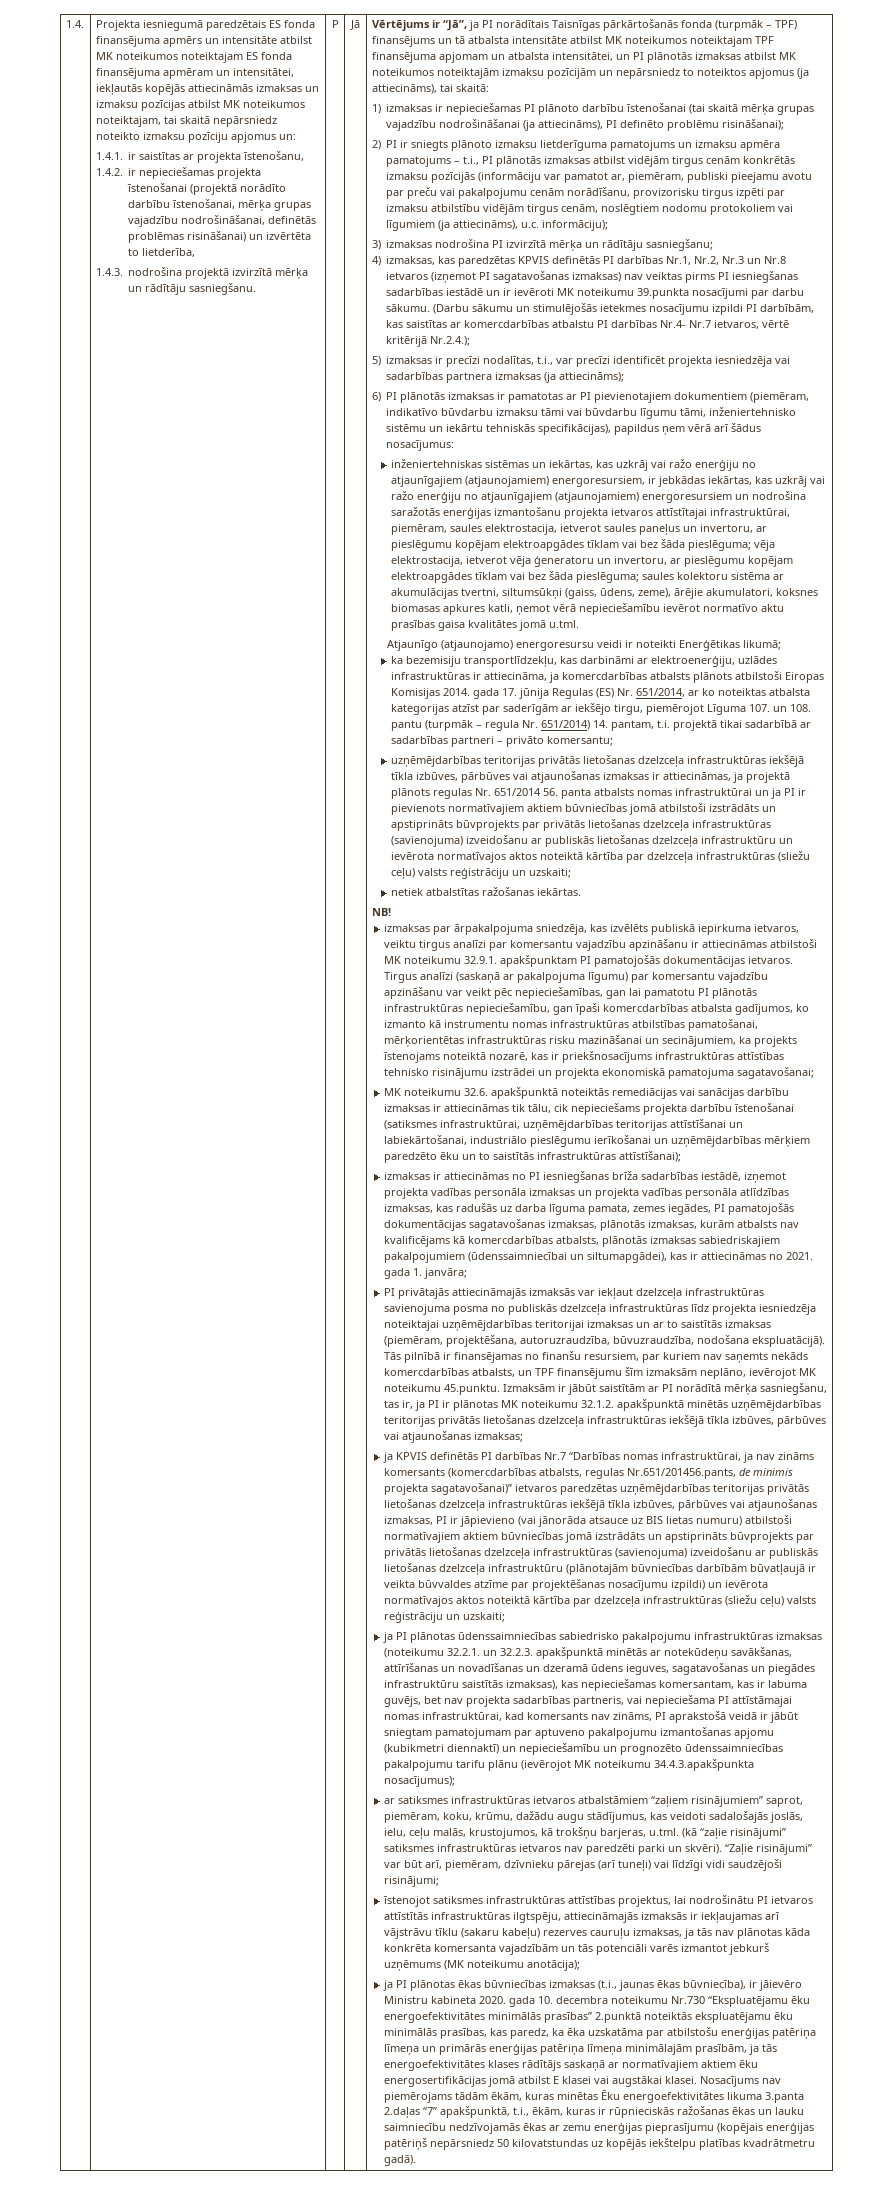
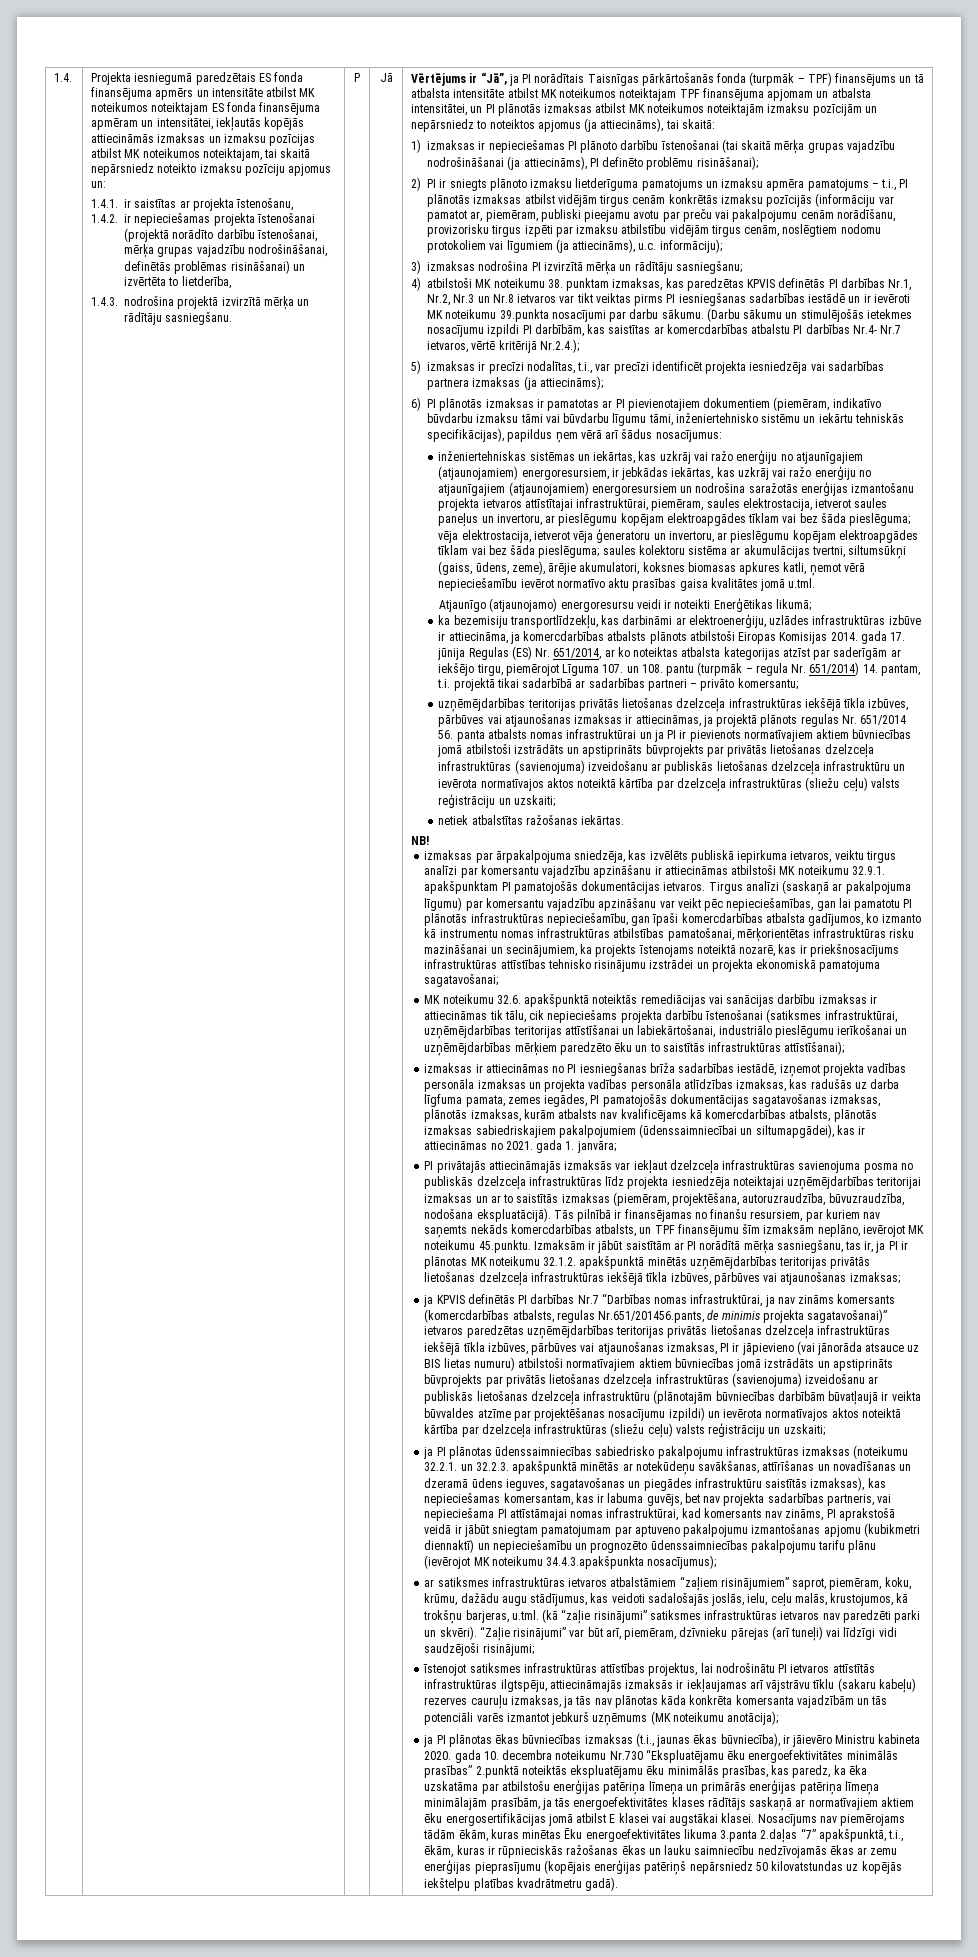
- 4) izmaksas, kas paredzētas KPVIS definētās PI darbības Nr.1, Nr.2, Nr.3 un Nr.8 ietvaros (izņemot PI sagatavošanas izmaksas) nav veiktas pirms PI iesniegšanas sadarbības iestādē un ir ievēroti MK noteikumu 39.punkta nosacījumi par darbu sākumu.
+ 4) atbilstoši MK noteikumu 38. punktam izmaksas, kas paredzētas KPVIS definētās PI darbības Nr.1, Nr.2, Nr.3 un Nr.8 ietvaros var tikt veiktas pirms PI iesniegšanas sadarbības iestādē un ir ievēroti MK noteikumu 39.punkta nosacījumi par darbu sākumu.
- ka bezemisiju transportlīdzekļu, kas darbināmi ar elektroenerģiju, uzlādes infrastruktūras ir attiecināma, ja komercdarbības atbalsts plānots atbilstoši Eiropas Komisijas 2014. gada 17. jūnija Regulas (ES) Nr. 651/2014, ar ko noteiktas atbalsta kategorijas atzīst par saderīgām ar iekšējo tirgu, piemērojot Līguma 107. un 108. pantu (turpmāk – regula Nr. 651/2014) 14. pantam, t.i. projektā tikai sadarbībā ar sadarbības partneri – privāto komersantu;
+ ka bezemisiju transportlīdzekļu, kas darbināmi ar elektroenerģiju, uzlādes infrastruktūras izbūve ir attiecināma, ja komercdarbības atbalsts plānots atbilstoši Eiropas Komisijas 2014. gada 17. jūnija Regulas (ES) Nr. 651/2014, ar ko noteiktas atbalsta kategorijas atzīst par saderīgām ar iekšējo tirgu, piemērojot Līguma 107. un 108. pantu (turpmāk – regula Nr. 651/2014) 14. pantam, t.i. projektā tikai sadarbībā ar sadarbības partneri – privāto komersantu;
- izmaksas ir attiecināmas no PI iesniegšanas brīža sadarbības iestādē, izņemot projekta vadības personāla izmaksas un projekta vadības personāla atlīdzības izmaksas, kas radušās uz darba līguma pamata, zemes iegādes, PI pamatojošās dokumentācijas sagatavošanas izmaksas, plānotās izmaksas, kurām atbalsts nav kvalificējams kā komercdarbības atbalsts, plānotās izmaksas sabiedriskajiem pakalpojumiem (ūdenssaimniecībai un siltumapgādei), kas ir attiecināmas no 2021. gada 1. janvāra;
+ izmaksas ir attiecināmas no PI iesniegšanas brīža sadarbības iestādē, izņemot projekta vadības personāla izmaksas un projekta vadības personāla atlīdzības izmaksas, kas radušās uz darba līgfuma pamata, zemes iegādes, PI pamatojošās dokumentācijas sagatavošanas izmaksas, plānotās izmaksas, kurām atbalsts nav kvalificējams kā komercdarbības atbalsts, plānotās izmaksas sabiedriskajiem pakalpojumiem (ūdenssaimniecībai un siltumapgādei), kas ir attiecināmas no 2021. gada 1. janvāra;

